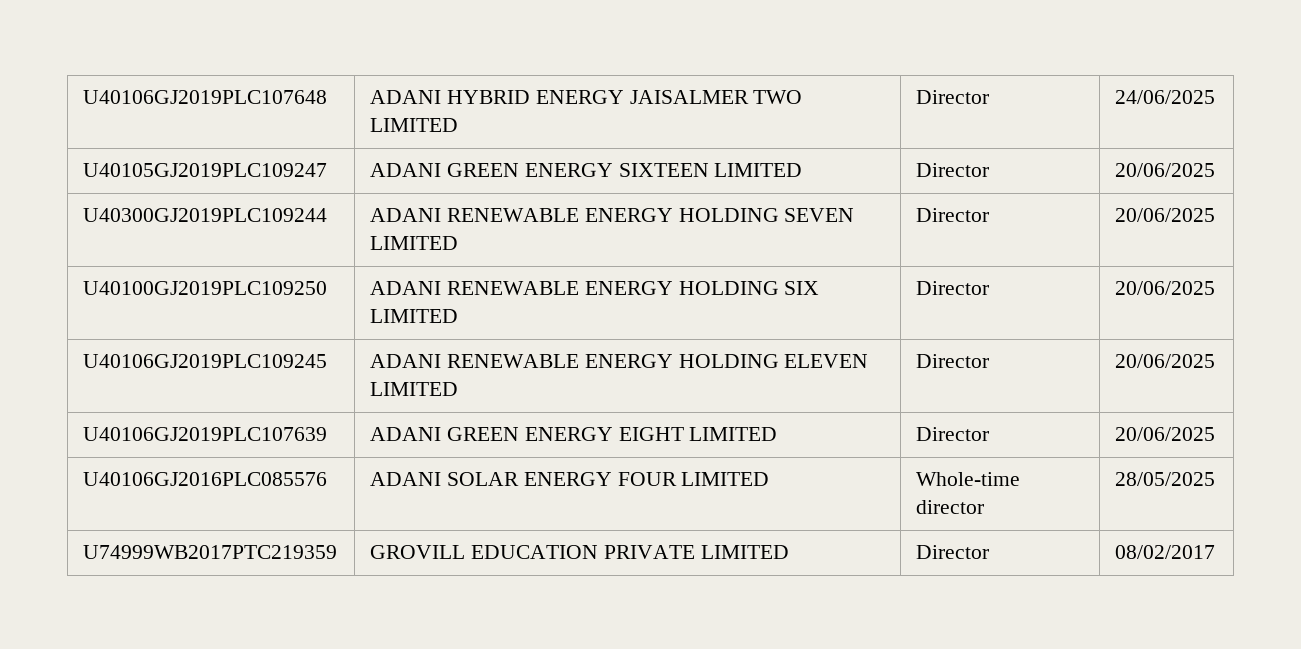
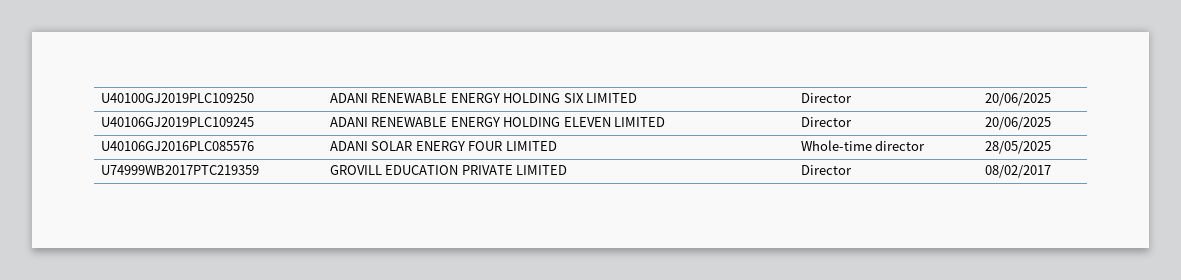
- U40106GJ2019PLC107648 | ADANI HYBRID ENERGY JAISALMER TWO LIMITED | Director | 24/06/2025
- U40105GJ2019PLC109247 | ADANI GREEN ENERGY SIXTEEN LIMITED | Director | 20/06/2025
- U40300GJ2019PLC109244 | ADANI RENEWABLE ENERGY HOLDING SEVEN LIMITED | Director | 20/06/2025
- U40106GJ2019PLC107639 | ADANI GREEN ENERGY EIGHT LIMITED | Director | 20/06/2025

